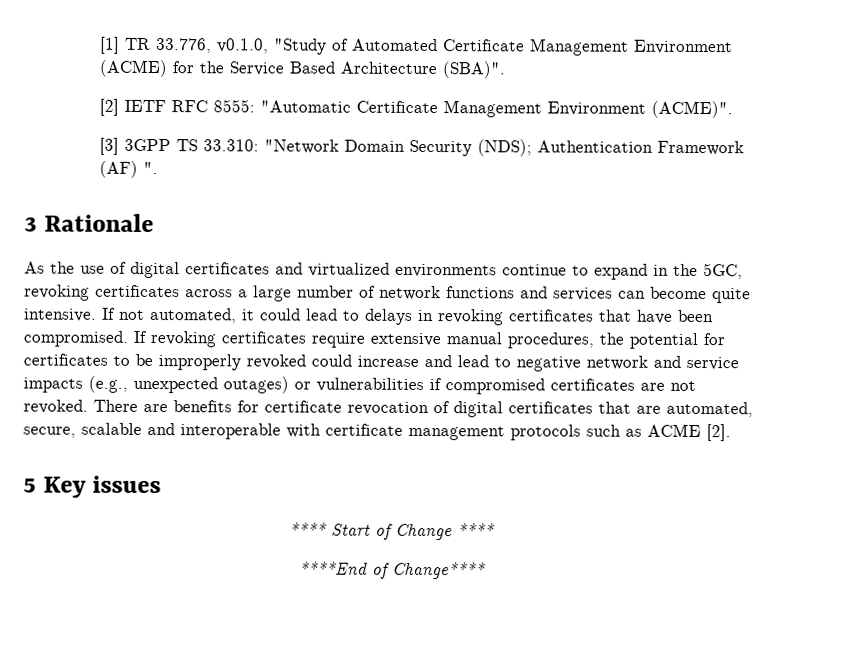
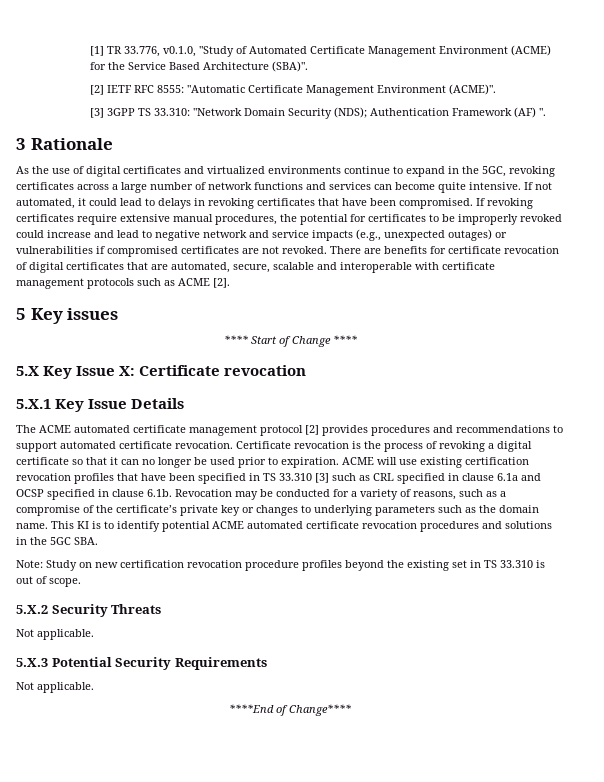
+ 5.X Key Issue X: Certificate revocation
+ 5.X.1 Key Issue Details
+ The ACME automated certificate management protocol [2] provides procedures and recommendations to support automated certificate revocation. Certificate revocation is the process of revoking a digital certificate so that it can no longer be used prior to expiration. ACME will use existing certification revocation profiles that have been specified in TS 33.310 [3] such as CRL specified in clause 6.1a and OCSP specified in clause 6.1b. Revocation may be conducted for a variety of reasons, such as a compromise of the certificate’s private key or changes to underlying parameters such as the domain name. This KI is to identify potential ACME automated certificate revocation procedures and solutions in the 5GC SBA.
+ Note: Study on new certification revocation procedure profiles beyond the existing set in TS 33.310 is out of scope.
+ 5.X.2 Security Threats
+ Not applicable.
+ 5.X.3 Potential Security Requirements
+ Not applicable.

